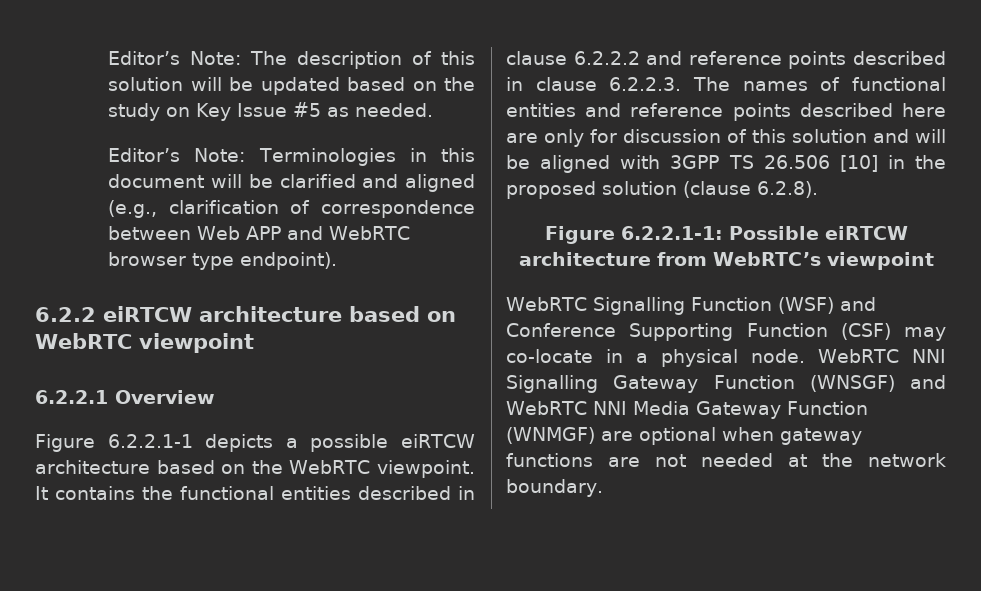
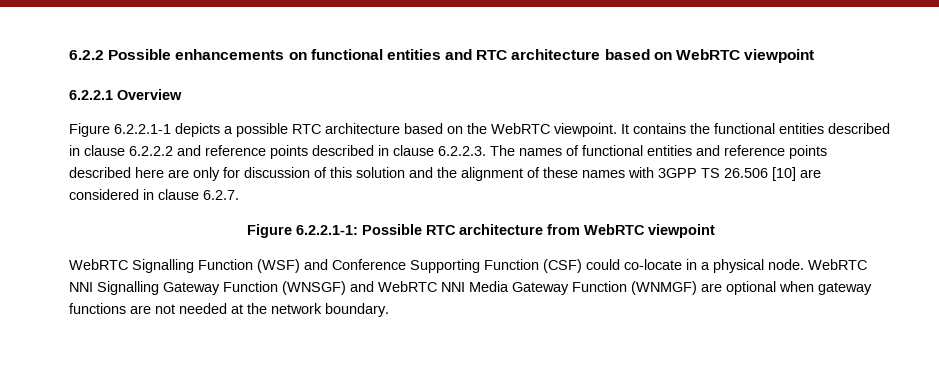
- Editor’s Note: The description of this solution will be updated based on the study on Key Issue #5 as needed.
- Editor’s Note: Terminologies in this document will be clarified and aligned (e.g., clarification of correspondence between Web APP and WebRTC browser type endpoint).
- 6.2.2 eiRTCW architecture based on WebRTC viewpoint
+ 6.2.2 Possible enhancements on functional entities and RTC architecture based on WebRTC viewpoint
- Figure 6.2.2.1-1 depicts a possible eiRTCW architecture based on the WebRTC viewpoint.
+ Figure 6.2.2.1-1 depicts a possible RTC architecture based on the WebRTC viewpoint.
- It contains the functional entities described in clause 6.2.2.2 and reference points described in clause 6.2.2.3. The names of functional entities and reference points described here are only for discussion of this solution and will be aligned with 3GPP TS 26.506 [10] in the proposed solution (clause 6.2.8).
+ It contains the functional entities described in clause 6.2.2.2 and reference points described in clause 6.2.2.3. The names of functional entities and reference points described here are only for discussion of this solution and the alignment of these names with 3GPP TS 26.506 [10] are considered in clause 6.2.7.
- Figure 6.2.2.1-1: Possible eiRTCW architecture from WebRTC’s viewpoint
+ Figure 6.2.2.1-1: Possible RTC architecture from WebRTC viewpoint
- WebRTC Signalling Function (WSF) and Conference Supporting Function (CSF) may co-locate in a physical node.
+ WebRTC Signalling Function (WSF) and Conference Supporting Function (CSF) could co-locate in a physical node.

